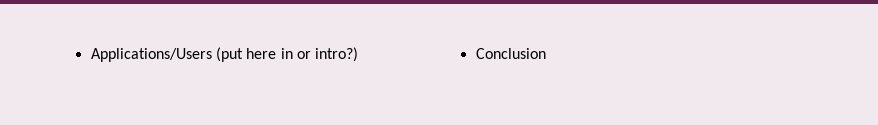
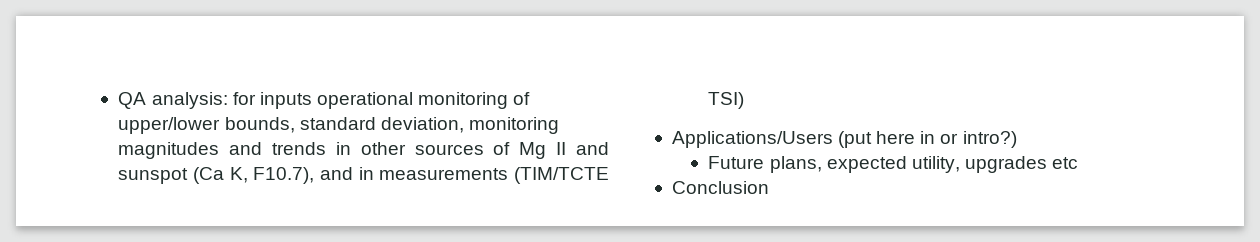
+ QA analysis: for inputs operational monitoring of upper/lower bounds, standard deviation, monitoring magnitudes and trends in other sources of Mg II and sunspot (Ca K, F10.7), and in measurements (TIM/TCTE TSI)
+ Future plans, expected utility, upgrades etc

